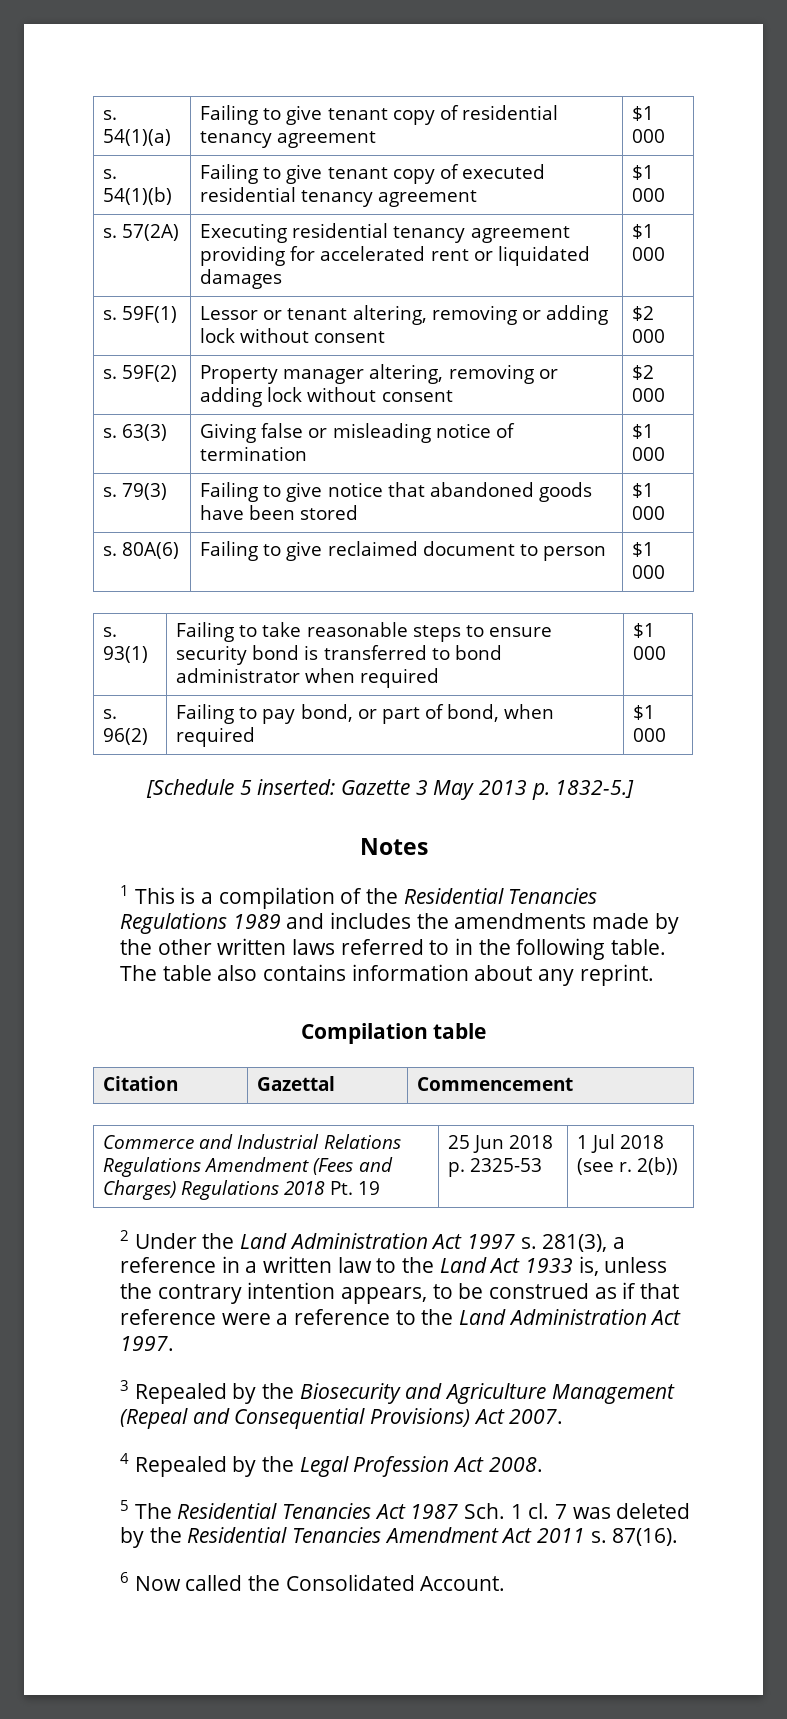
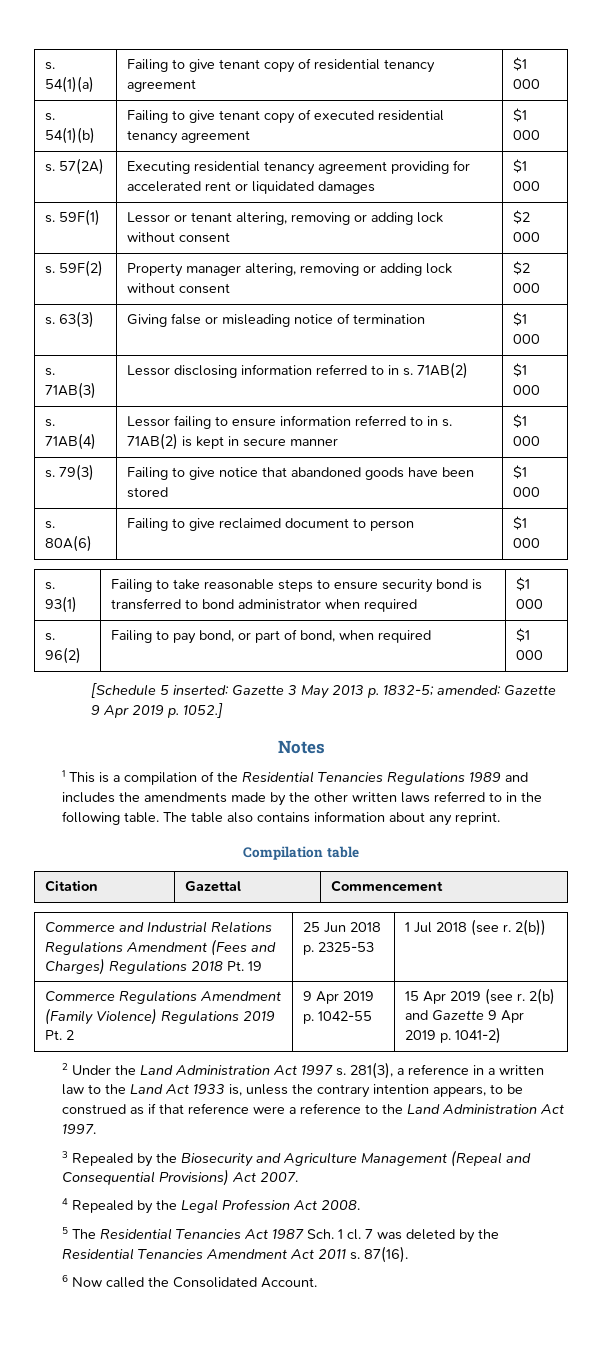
+ s. 71AB(3) | Lessor disclosing information referred to in s. 71AB(2) | $1 000
+ s. 71AB(4) | Lessor failing to ensure information referred to in s. 71AB(2) is kept in secure manner | $1 000
- [Schedule 5 inserted: Gazette 3 May 2013 p. 1832-5.]
+ [Schedule 5 inserted: Gazette 3 May 2013 p. 1832-5; amended: Gazette 9 Apr 2019 p. 1052.]
+ Commerce Regulations Amendment (Family Violence) Regulations 2019 Pt. 2 | 9 Apr 2019 p. 1042-55 | 15 Apr 2019 (see r. 2(b) and Gazette 9 Apr 2019 p. 1041-2)

